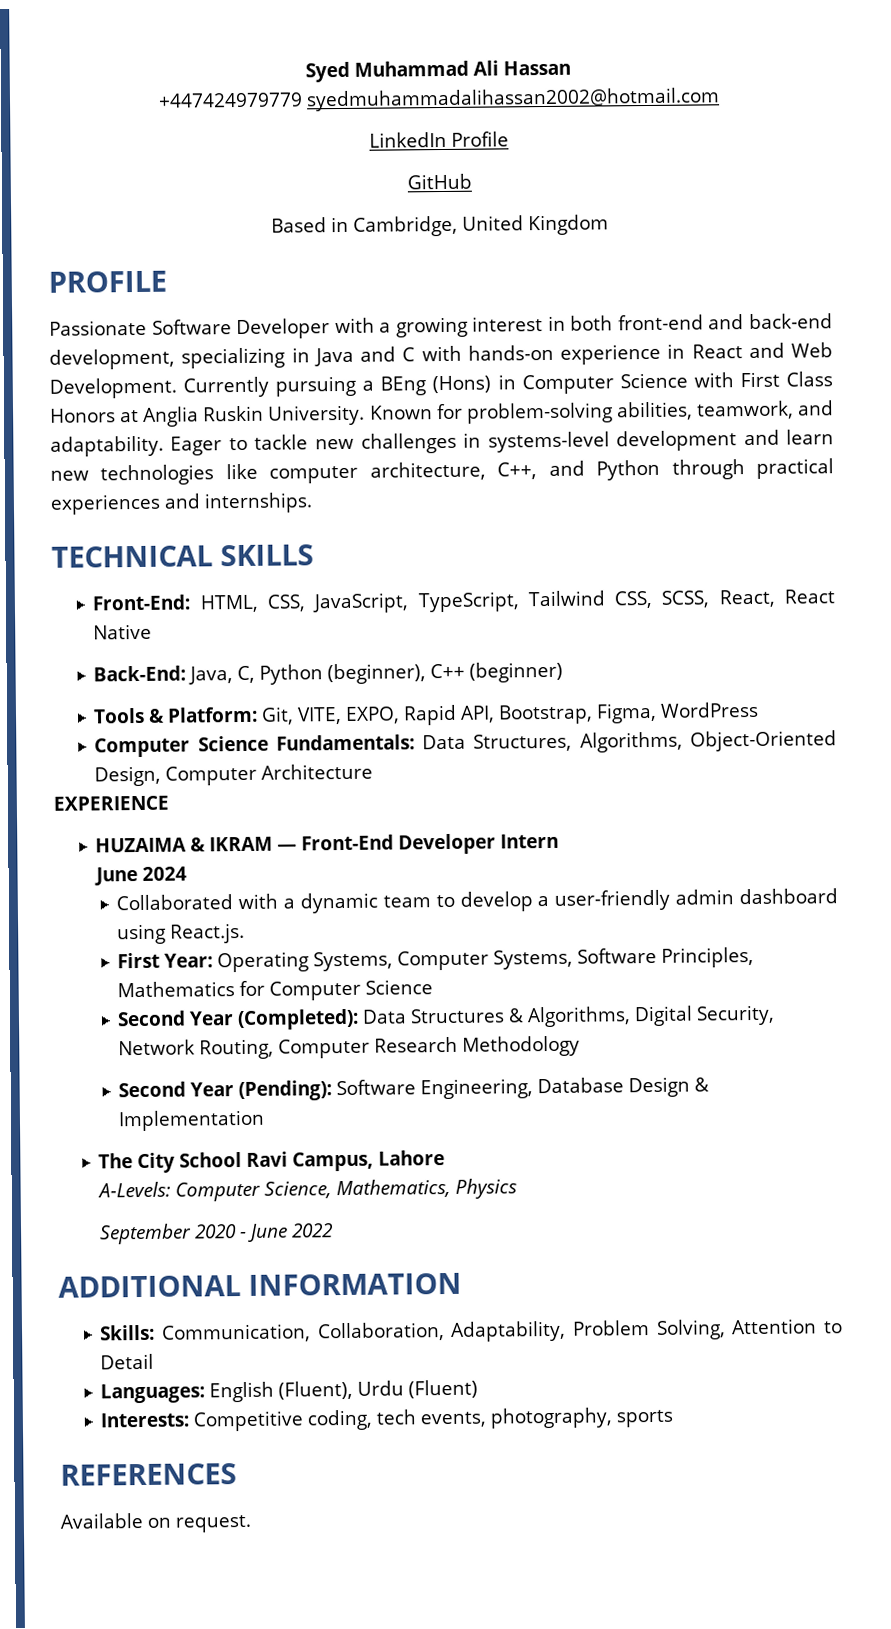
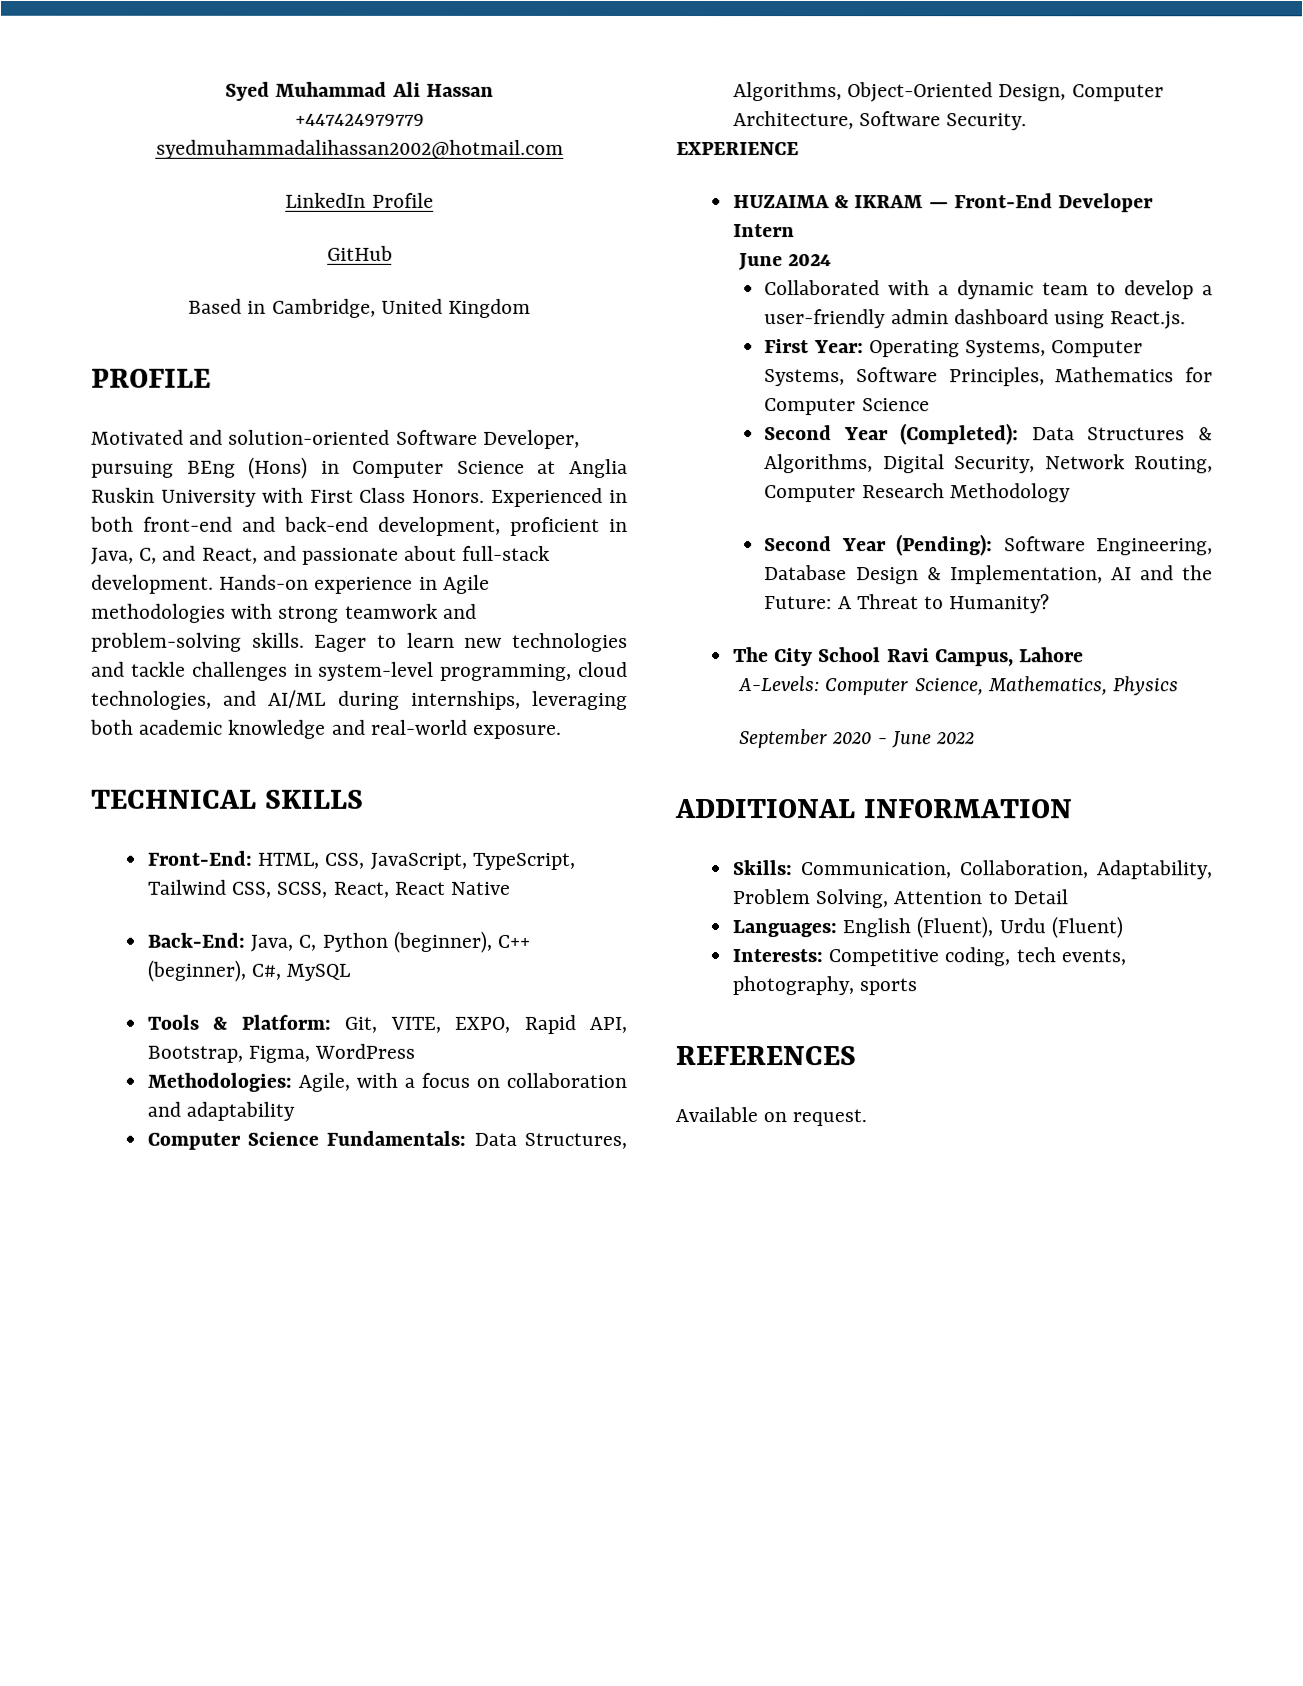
- Passionate Software Developer with a growing interest in both front-end and back-end development, specializing in Java and C with hands-on experience in React and Web Development. Currently pursuing a BEng (Hons) in Computer Science with First Class Honors at Anglia Ruskin University. Known for problem-solving abilities, teamwork, and adaptability. Eager to tackle new challenges in systems-level development and learn new technologies like computer architecture, C++, and Python through practical experiences and internships.
+ Motivated and solution-oriented Software Developer, pursuing BEng (Hons) in Computer Science at Anglia Ruskin University with First Class Honors. Experienced in both front-end and back-end development, proficient in Java, C, and React, and passionate about full-stack development. Hands-on experience in Agile methodologies with strong teamwork and problem-solving skills. Eager to learn new technologies and tackle challenges in system-level programming, cloud technologies, and AI/ML during internships, leveraging both academic knowledge and real-world exposure.
- Back-End: Java, C, Python (beginner), C++ (beginner)
+ Back-End: Java, C, Python (beginner), C++ (beginner), C#, MySQL
+ Methodologies: Agile, with a focus on collaboration and adaptability
- Computer Science Fundamentals: Data Structures, Algorithms, Object-Oriented Design, Computer Architecture
+ Computer Science Fundamentals: Data Structures, Algorithms, Object-Oriented Design, Computer Architecture, Software Security.
- Second Year (Pending): Software Engineering, Database Design & Implementation
+ Second Year (Pending): Software Engineering, Database Design & Implementation, AI and the Future: A Threat to Humanity?

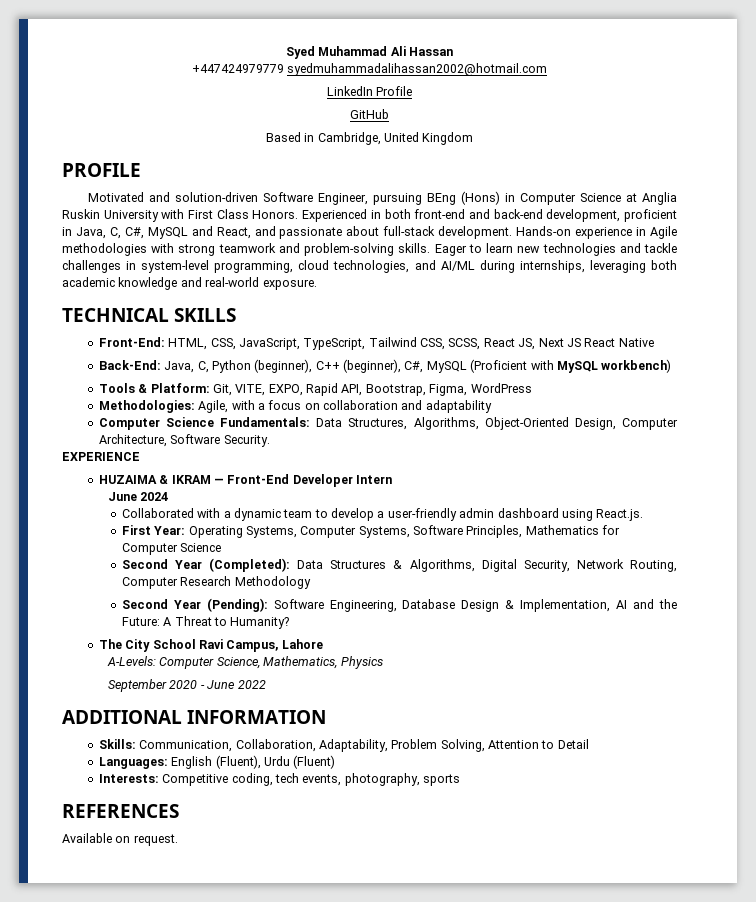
- Motivated and solution-oriented Software Developer, pursuing BEng (Hons) in Computer Science at Anglia Ruskin University with First Class Honors.
+ Motivated and solution-driven Software Engineer, pursuing BEng (Hons) in Computer Science at Anglia Ruskin University with First Class Honors.
- Experienced in both front-end and back-end development, proficient in Java, C, and React, and passionate about full-stack development.
+ Experienced in both front-end and back-end development, proficient in Java, C, C#, MySQL and React, and passionate about full-stack development.
- Front-End: HTML, CSS, JavaScript, TypeScript, Tailwind CSS, SCSS, React, React Native
+ Front-End: HTML, CSS, JavaScript, TypeScript, Tailwind CSS, SCSS, React JS, Next JS React Native
- Back-End: Java, C, Python (beginner), C++ (beginner), C#, MySQL
+ Back-End: Java, C, Python (beginner), C++ (beginner), C#, MySQL (Proficient with MySQL workbench)

